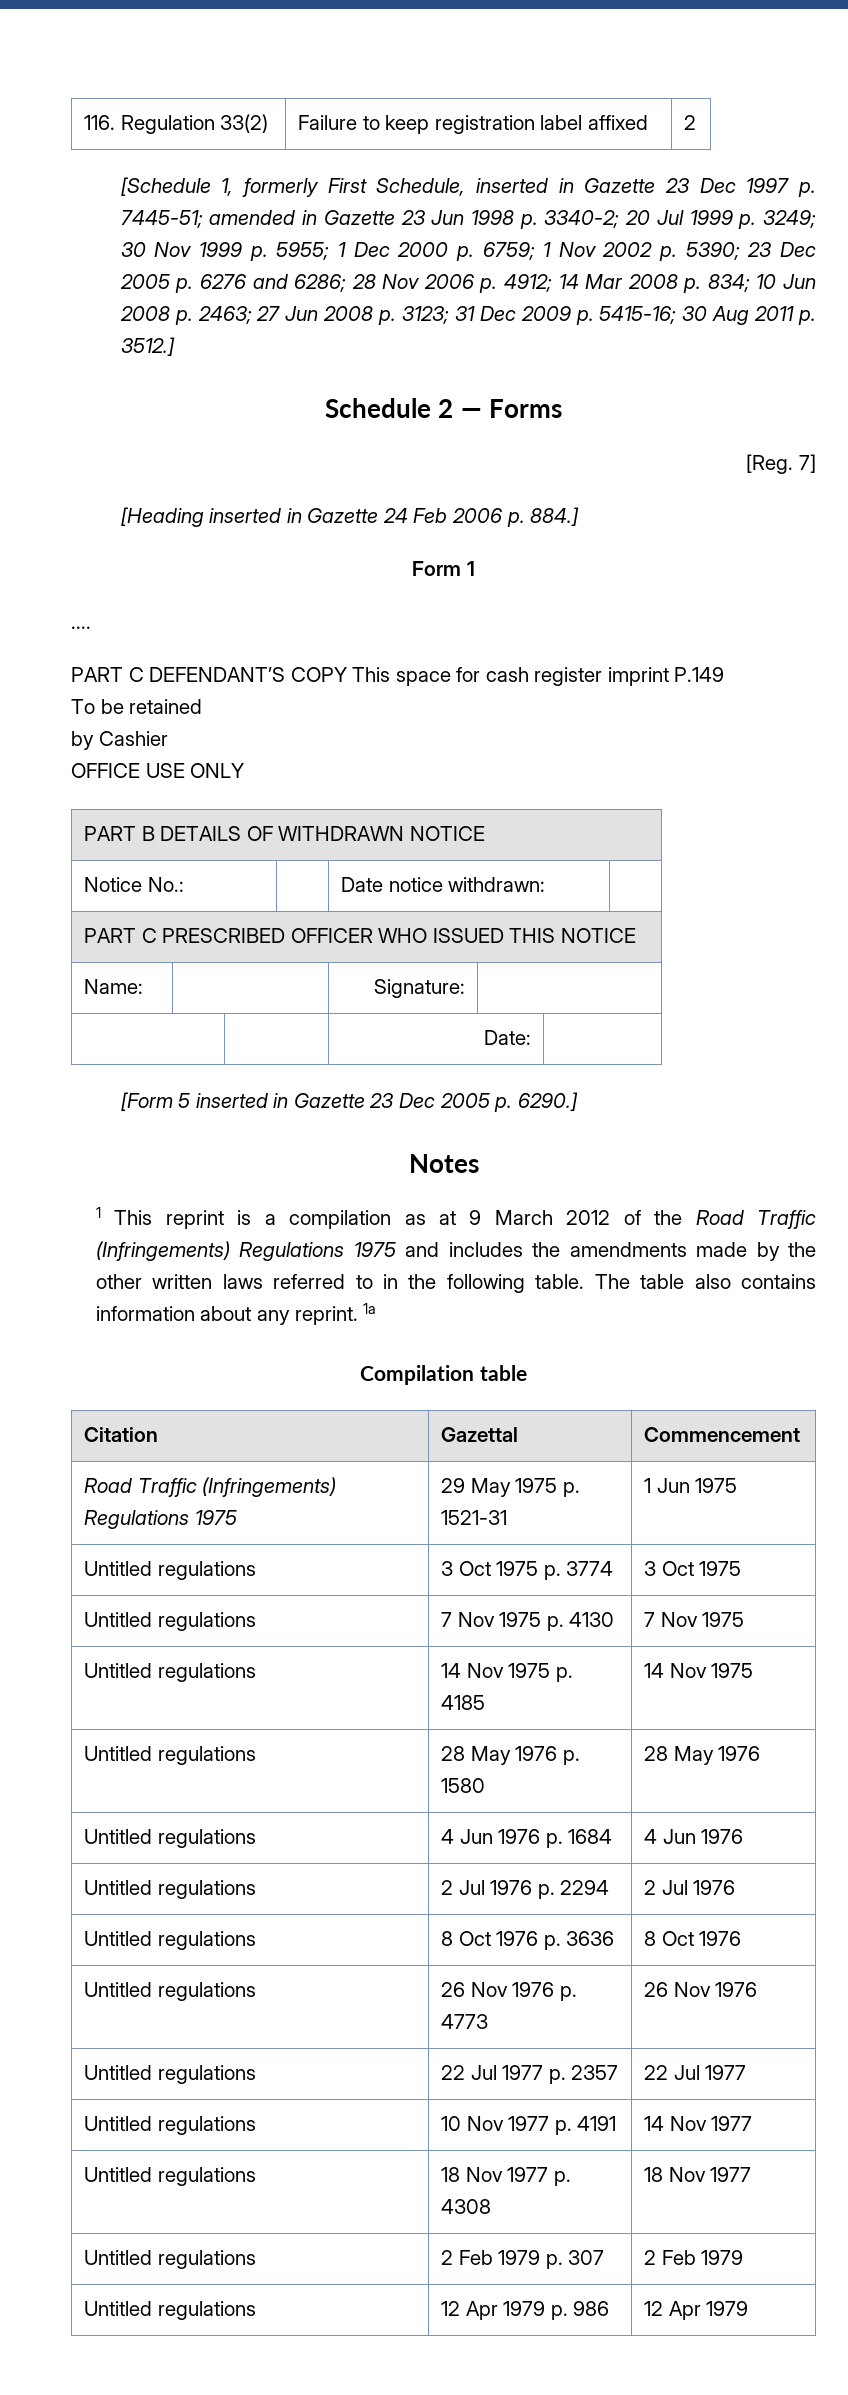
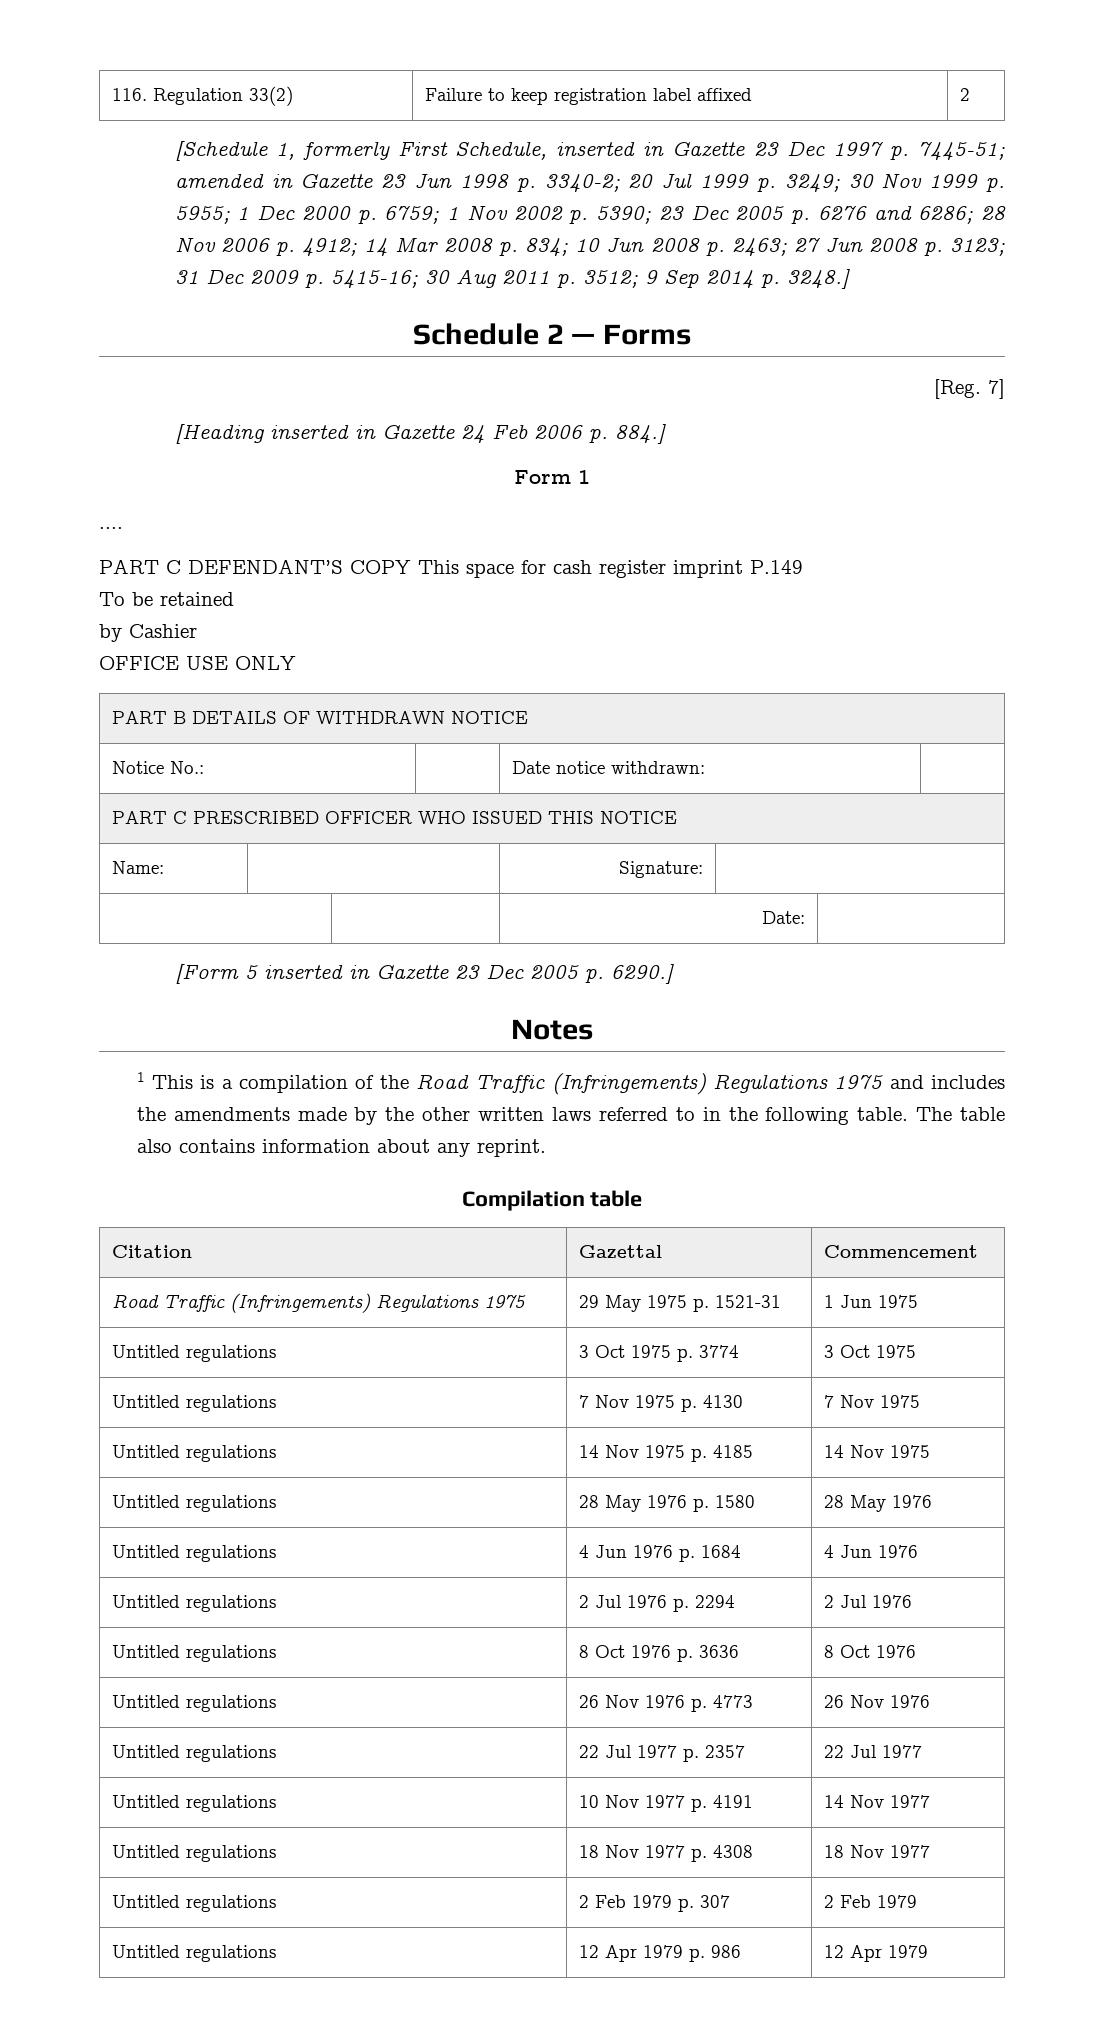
- 30 Aug 2011 p. 3512.]
+ 30 Aug 2011 p. 3512; 9 Sep 2014 p. 3248.]
- 1 This reprint is a compilation as at 9 March 2012 of the Road Traffic (Infringements) Regulations 1975 and includes the amendments made by the other written laws referred to in the following table.
+ 1 This is a compilation of the Road Traffic (Infringements) Regulations 1975 and includes the amendments made by the other written laws referred to in the following table.
- 1a

